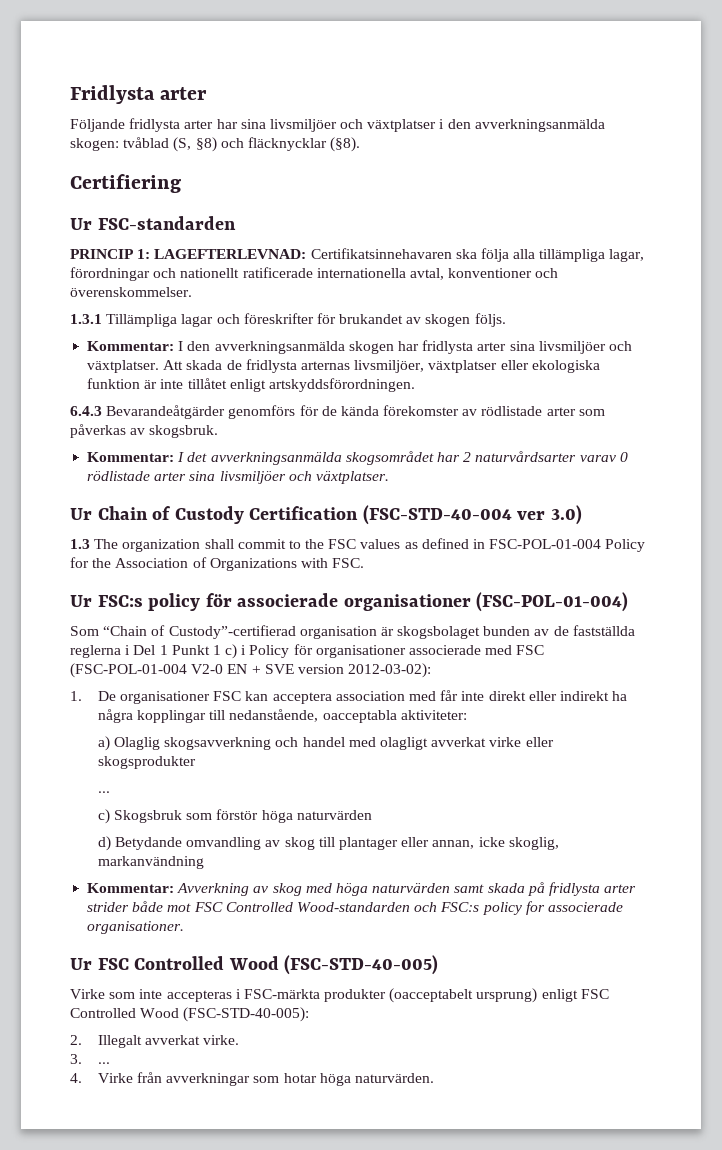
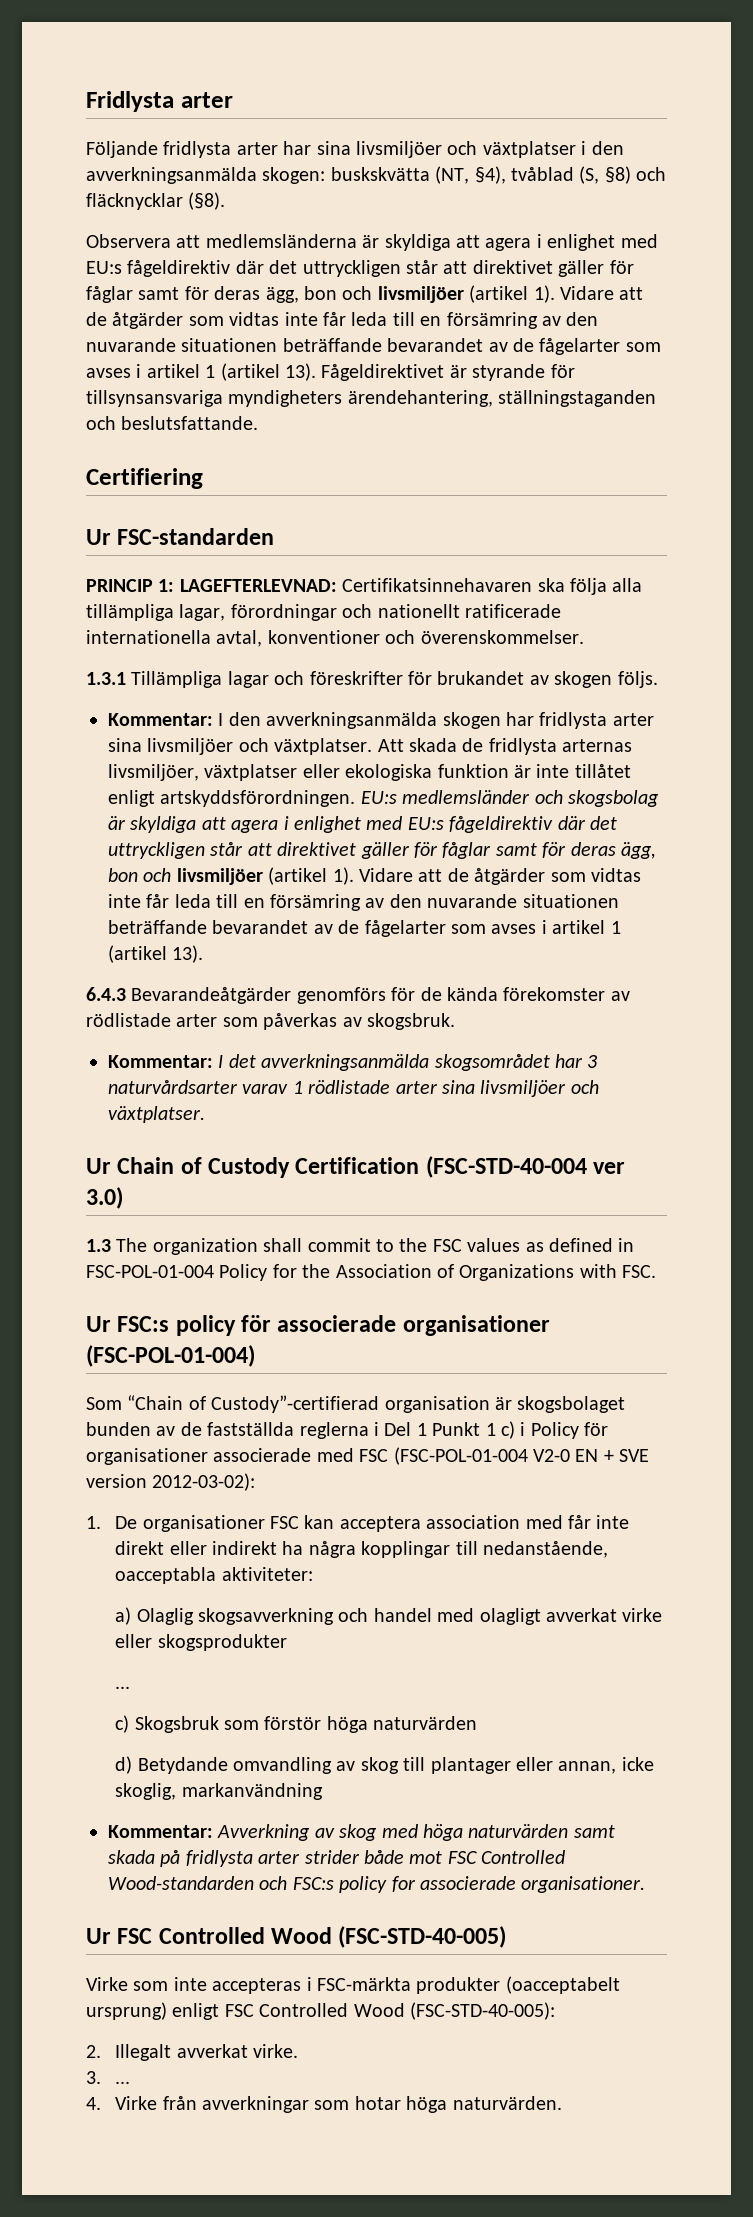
- Följande fridlysta arter har sina livsmiljöer och växtplatser i den avverkningsanmälda skogen: tvåblad (S, §8) och fläcknycklar (§8).
+ Följande fridlysta arter har sina livsmiljöer och växtplatser i den avverkningsanmälda skogen: buskskvätta (NT, §4), tvåblad (S, §8) och fläcknycklar (§8).
+ Observera att medlemsländerna är skyldiga att agera i enlighet med EU:s fågeldirektiv där det uttryckligen står att direktivet gäller för fåglar samt för deras ägg, bon och livsmiljöer (artikel 1). Vidare att de åtgärder som vidtas inte får leda till en försämring av den nuvarande situationen beträffande bevarandet av de fågelarter som avses i artikel 1 (artikel 13). Fågeldirektivet är styrande för tillsynsansvariga myndigheters ärendehantering, ställningstaganden och beslutsfattande.
+ EU:s medlemsländer och skogsbolag är skyldiga att agera i enlighet med EU:s fågeldirektiv där det uttryckligen står att direktivet gäller för fåglar samt för deras ägg, bon och livsmiljöer (artikel 1). Vidare att de åtgärder som vidtas inte får leda till en försämring av den nuvarande situationen beträffande bevarandet av de fågelarter som avses i artikel 1 (artikel 13).
- Kommentar: I det avverkningsanmälda skogsområdet har 2 naturvårdsarter varav 0 rödlistade arter sina livsmiljöer och växtplatser.
+ Kommentar: I det avverkningsanmälda skogsområdet har 3 naturvårdsarter varav 1 rödlistade arter sina livsmiljöer och växtplatser.

